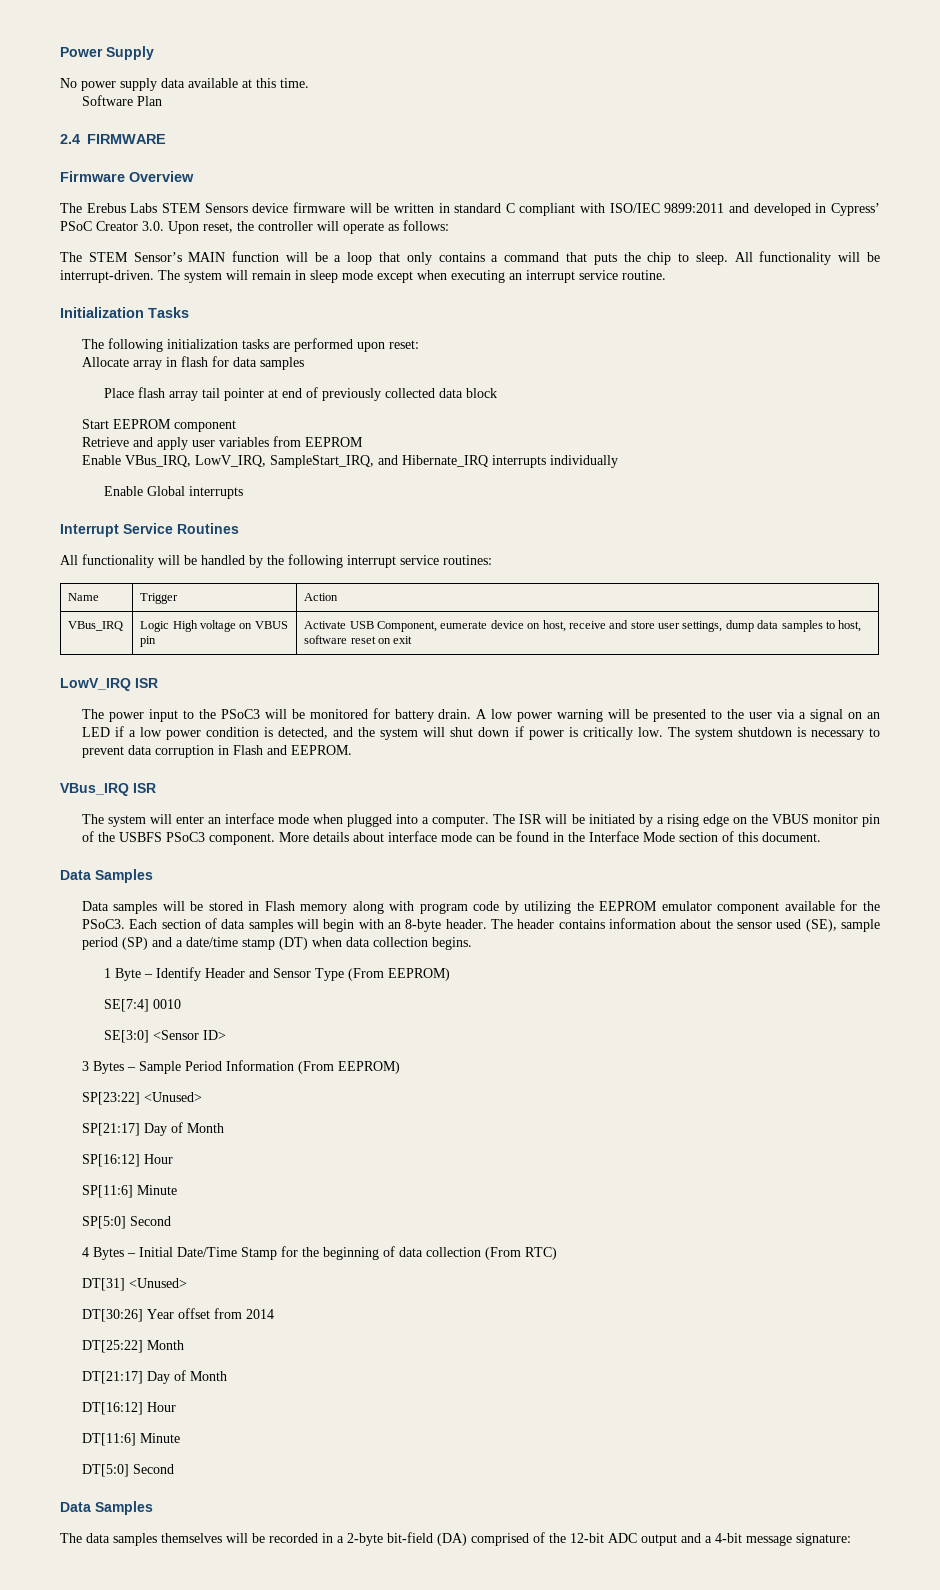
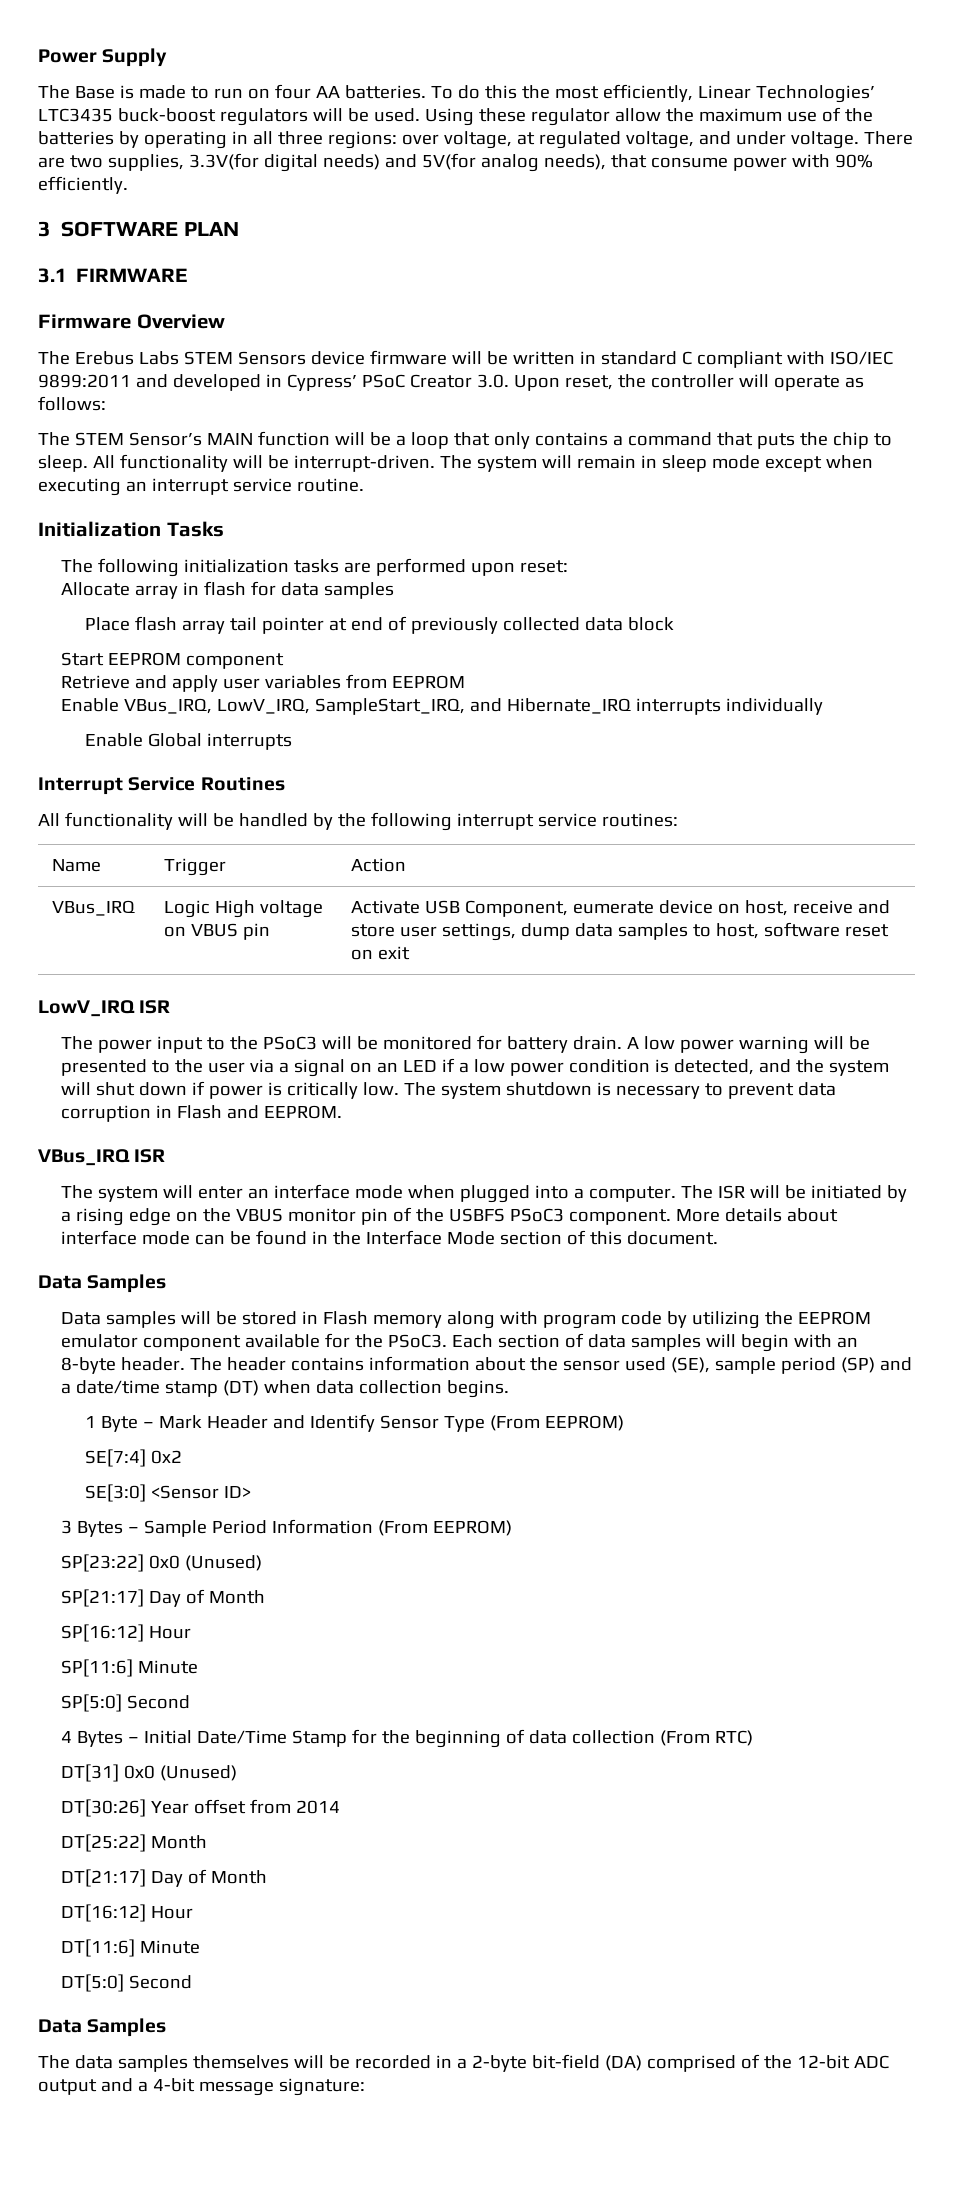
- No power supply data available at this time.
- Software Plan
- 2.4 FIRMWARE
+ The Base is made to run on four AA batteries. To do this the most efficiently, Linear Technologies’ LTC3435 buck-boost regulators will be used. Using these regulator allow the maximum use of the batteries by operating in all three regions: over voltage, at regulated voltage, and under voltage. There are two supplies, 3.3V(for digital needs) and 5V(for analog needs), that consume power with 90% efficiently.
+ 3 SOFTWARE PLAN
+ 3.1 FIRMWARE
- 1 Byte – Identify Header and Sensor Type (From EEPROM)
+ 1 Byte – Mark Header and Identify Sensor Type (From EEPROM)
- SE[7:4] 0010
+ SE[7:4] 0x2
- SP[23:22] <Unused>
+ SP[23:22] 0x0 (Unused)
- DT[31] <Unused>
+ DT[31] 0x0 (Unused)

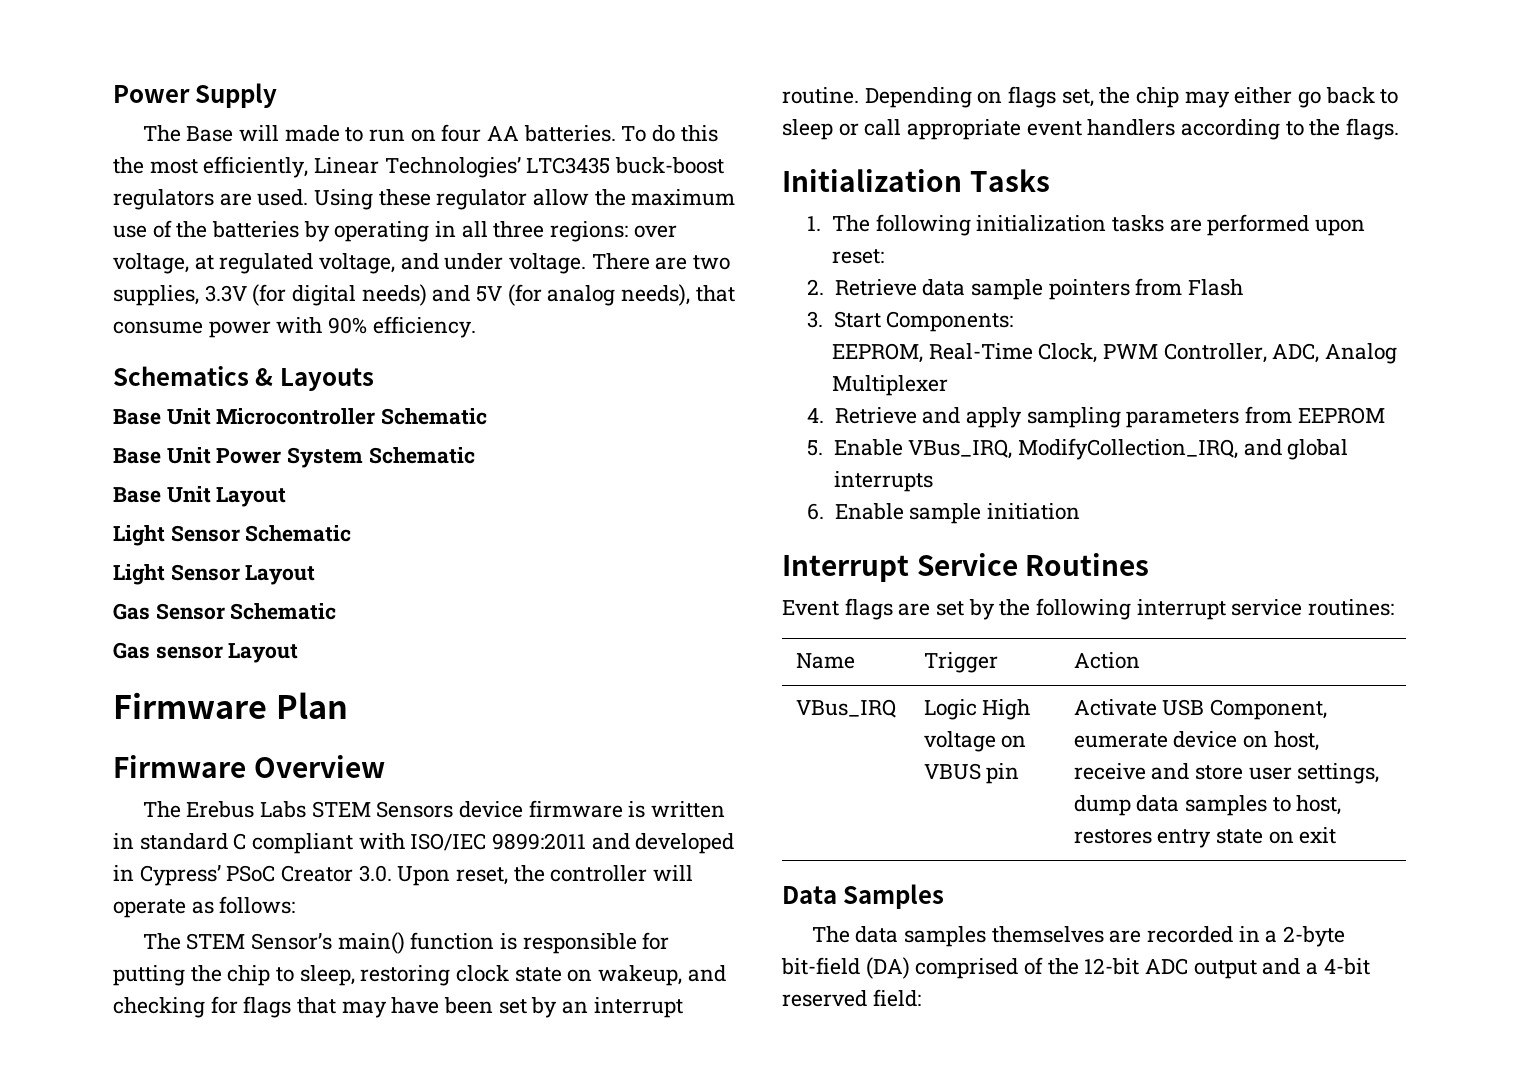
- The Base is made to run on four AA batteries.
+ The Base will made to run on four AA batteries.
- To do this the most efficiently, Linear Technologies’ LTC3435 buck-boost regulators will be used.
+ To do this the most efficiently, Linear Technologies’ LTC3435 buck-boost regulators are used.
- There are two supplies, 3.3V(for digital needs) and 5V(for analog needs), that consume power with 90% efficiently.
- 3 SOFTWARE PLAN
- 3.1 FIRMWARE
+ There are two supplies, 3.3V (for digital needs) and 5V (for analog needs), that consume power with 90% efficiency.
+ Schematics & Layouts
+ Base Unit Microcontroller Schematic
+ Base Unit Power System Schematic
+ Base Unit Layout
+ Light Sensor Schematic
+ Light Sensor Layout
+ Gas Sensor Schematic
+ Gas sensor Layout
+ Firmware Plan
- The Erebus Labs STEM Sensors device firmware will be written in standard C compliant with ISO/IEC 9899:2011 and developed in Cypress’ PSoC Creator 3.0. Upon reset, the controller will operate as follows:
+ The Erebus Labs STEM Sensors device firmware is written in standard C compliant with ISO/IEC 9899:2011 and developed in Cypress’ PSoC Creator 3.0. Upon reset, the controller will operate as follows:
- The STEM Sensor’s MAIN function will be a loop that only contains a command that puts the chip to sleep. All functionality will be interrupt-driven. The system will remain in sleep mode except when executing an interrupt service routine.
+ The STEM Sensor’s main() function is responsible for putting the chip to sleep, restoring clock state on wakeup, and checking for flags that may have been set by an interrupt routine. Depending on flags set, the chip may either go back to sleep or call appropriate event handlers according to the flags.
- The following initialization tasks are performed upon reset:
+ 1. The following initialization tasks are performed upon reset:
- Allocate array in flash for data samples
- Place flash array tail pointer at end of previously collected data block
- Start EEPROM component
- Retrieve and apply user variables from EEPROM
+ 2. Retrieve data sample pointers from Flash
+ 3. Start Components:
+ EEPROM, Real-Time Clock, PWM Controller, ADC, Analog Multiplexer
+ 4. Retrieve and apply sampling parameters from EEPROM
- Enable VBus_IRQ, LowV_IRQ, SampleStart_IRQ, and Hibernate_IRQ interrupts individually
- Enable Global interrupts
+ 5. Enable VBus_IRQ, ModifyCollection_IRQ, and global interrupts
+ 6. Enable sample initiation
  Interrupt Service Routines
- All functionality will be handled by the following interrupt service routines:
+ Event flags are set by the following interrupt service routines:
- VBus_IRQ | Logic High voltage on VBUS pin | Activate USB Component, eumerate device on host, receive and store user settings, dump data samples to host, software reset on exit
+ VBus_IRQ | Logic High voltage on VBUS pin | Activate USB Component, eumerate device on host, receive and store user settings, dump data samples to host, restores entry state on exit
- LowV_IRQ ISR
- The power input to the PSoC3 will be monitored for battery drain. A low power warning will be presented to the user via a signal on an LED if a low power condition is detected, and the system will shut down if power is critically low. The system shutdown is necessary to prevent data corruption in Flash and EEPROM.
- VBus_IRQ ISR
- The system will enter an interface mode when plugged into a computer. The ISR will be initiated by a rising edge on the VBUS monitor pin of the USBFS PSoC3 component. More details about interface mode can be found in the Interface Mode section of this document.
- Data Samples
- Data samples will be stored in Flash memory along with program code by utilizing the EEPROM emulator component available for the PSoC3. Each section of data samples will begin with an 8-byte header. The header contains information about the sensor used (SE), sample period (SP) and a date/time stamp (DT) when data collection begins.
- 1 Byte – Mark Header and Identify Sensor Type (From EEPROM)
- SE[7:4] 0x2
- SE[3:0] <Sensor ID>
- 3 Bytes – Sample Period Information (From EEPROM)
- SP[23:22] 0x0 (Unused)
- SP[21:17] Day of Month
- SP[16:12] Hour
- SP[11:6] Minute
- SP[5:0] Second
- 4 Bytes – Initial Date/Time Stamp for the beginning of data collection (From RTC)
- DT[31] 0x0 (Unused)
- DT[30:26] Year offset from 2014
- DT[25:22] Month
- DT[21:17] Day of Month
- DT[16:12] Hour
- DT[11:6] Minute
- DT[5:0] Second
- The data samples themselves will be recorded in a 2-byte bit-field (DA) comprised of the 12-bit ADC output and a 4-bit message signature:
+ The data samples themselves are recorded in a 2-byte bit-field (DA) comprised of the 12-bit ADC output and a 4-bit reserved field:

